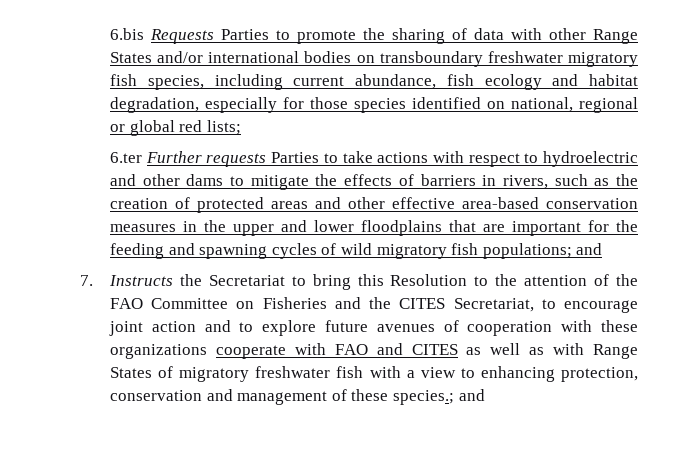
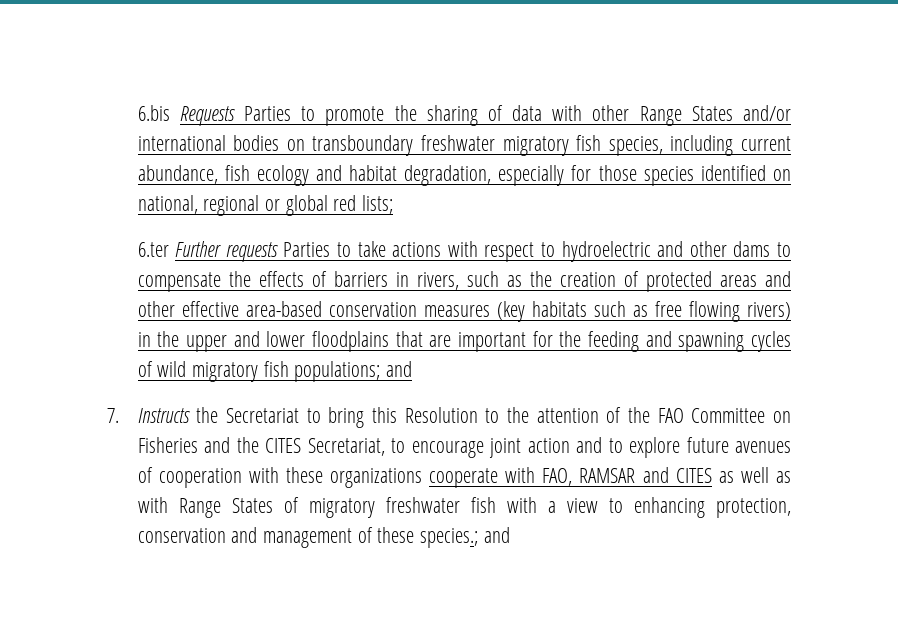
- 6.ter Further requests Parties to take actions with respect to hydroelectric and other dams to mitigate the effects of barriers in rivers, such as the creation of protected areas and other effective area-based conservation measures in the upper and lower floodplains that are important for the feeding and spawning cycles of wild migratory fish populations; and
+ 6.ter Further requests Parties to take actions with respect to hydroelectric and other dams to compensate the effects of barriers in rivers, such as the creation of protected areas and other effective area-based conservation measures (key habitats such as free flowing rivers) in the upper and lower floodplains that are important for the feeding and spawning cycles of wild migratory fish populations; and
- 7. Instructs the Secretariat to bring this Resolution to the attention of the FAO Committee on Fisheries and the CITES Secretariat, to encourage joint action and to explore future avenues of cooperation with these organizations cooperate with FAO and CITES as well as with Range States of migratory freshwater fish with a view to enhancing protection, conservation and management of these species.;
+ 7. Instructs the Secretariat to bring this Resolution to the attention of the FAO Committee on Fisheries and the CITES Secretariat, to encourage joint action and to explore future avenues of cooperation with these organizations cooperate with FAO, RAMSAR and CITES as well as with Range States of migratory freshwater fish with a view to enhancing protection, conservation and management of these species.;

